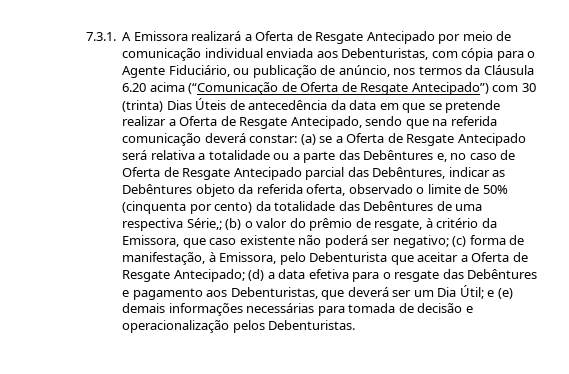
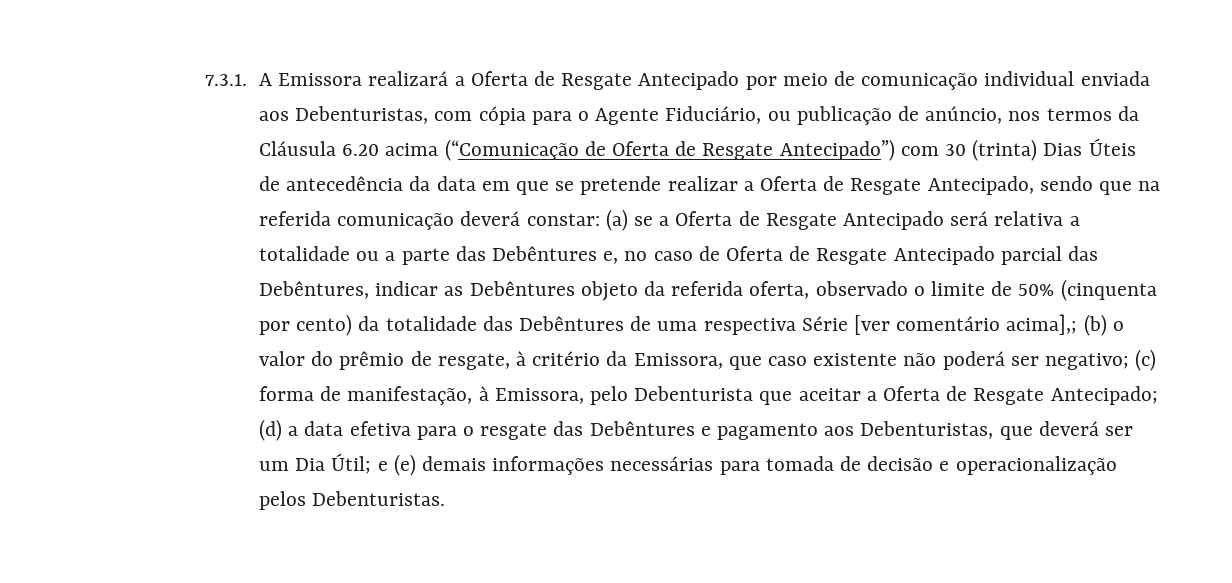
- (a) se a Oferta de Resgate Antecipado será relativa a totalidade ou a parte das Debêntures e, no caso de Oferta de Resgate Antecipado parcial das Debêntures, indicar as Debêntures objeto da referida oferta, observado o limite de 50% (cinquenta por cento) da totalidade das Debêntures de uma respectiva Série,;
+ (a) se a Oferta de Resgate Antecipado será relativa a totalidade ou a parte das Debêntures e, no caso de Oferta de Resgate Antecipado parcial das Debêntures, indicar as Debêntures objeto da referida oferta, observado o limite de 50% (cinquenta por cento) da totalidade das Debêntures de uma respectiva Série [ver comentário acima],;

